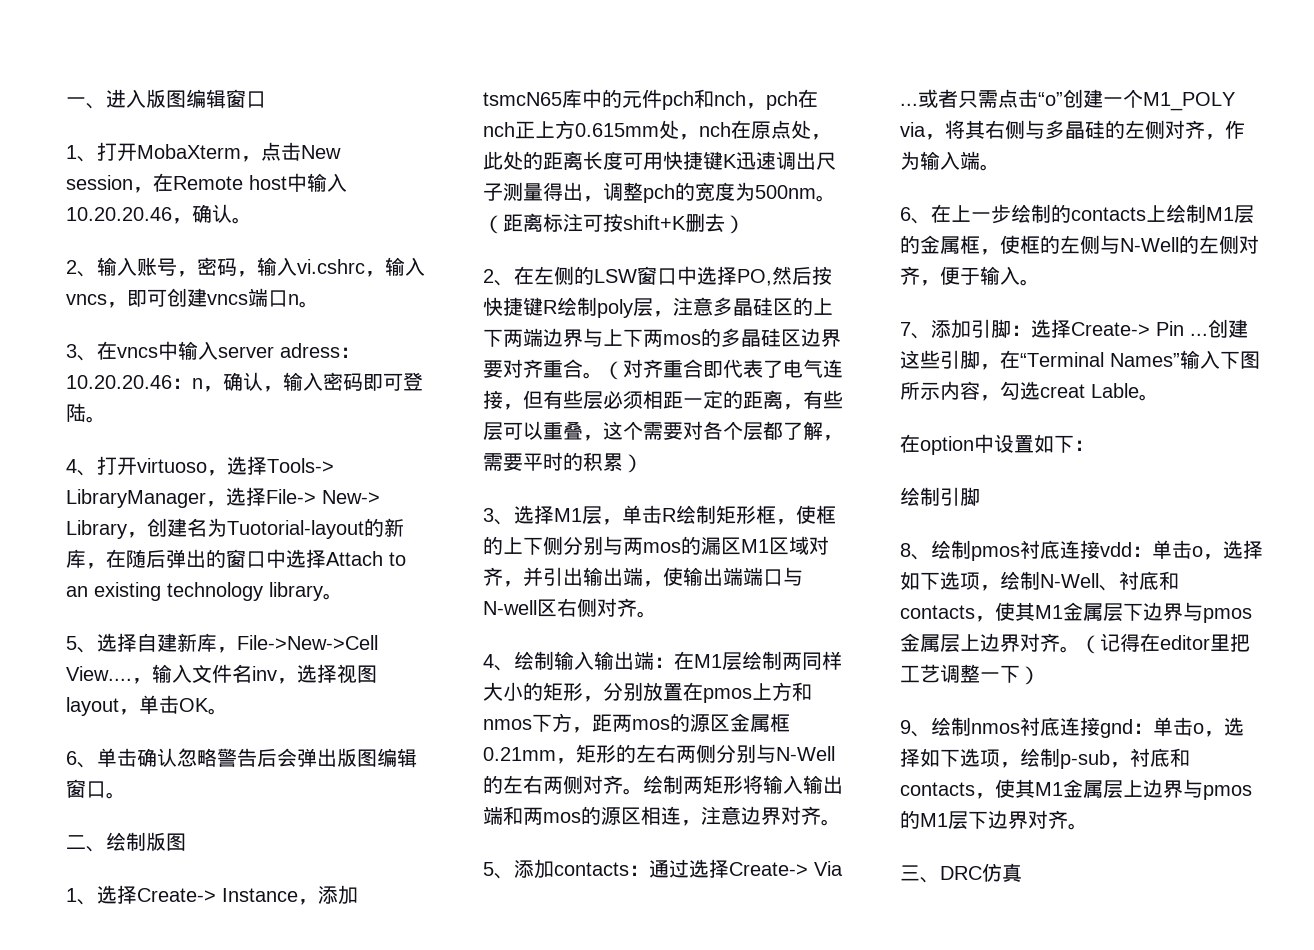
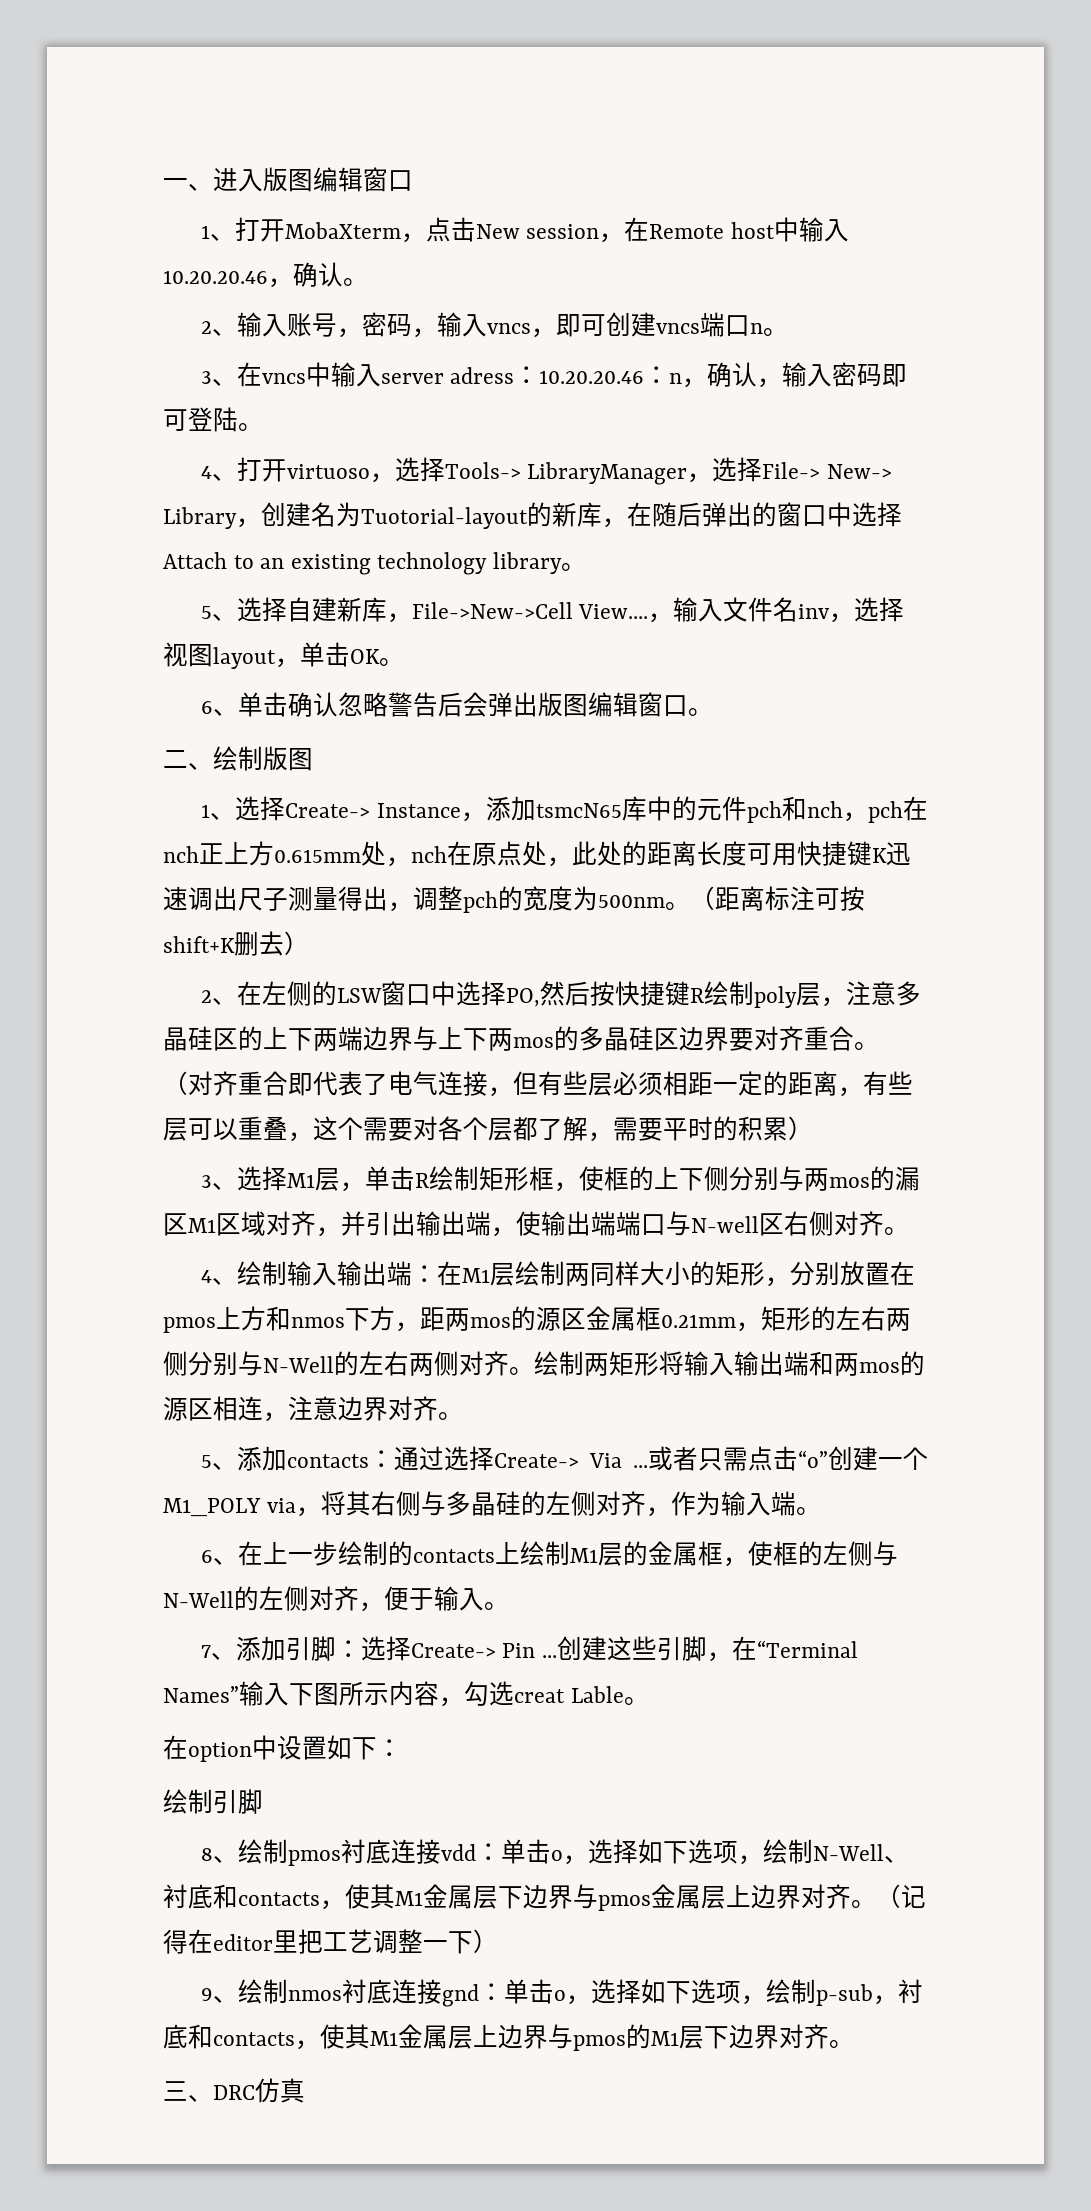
- 2、输入账号，密码，输入vi.cshrc，输入vncs，即可创建vncs端口n。
+ 2、输入账号，密码，输入vncs，即可创建vncs端口n。

